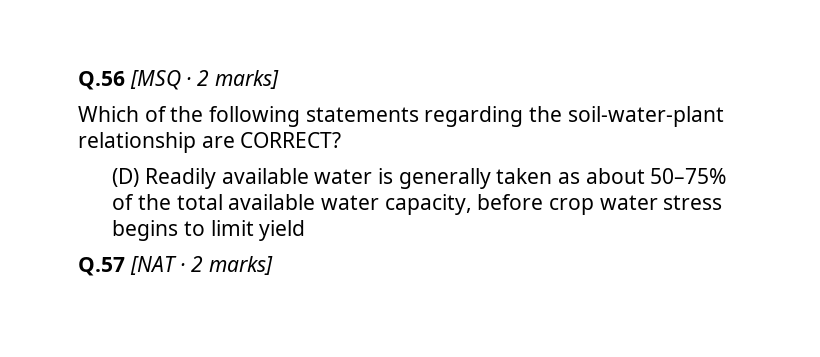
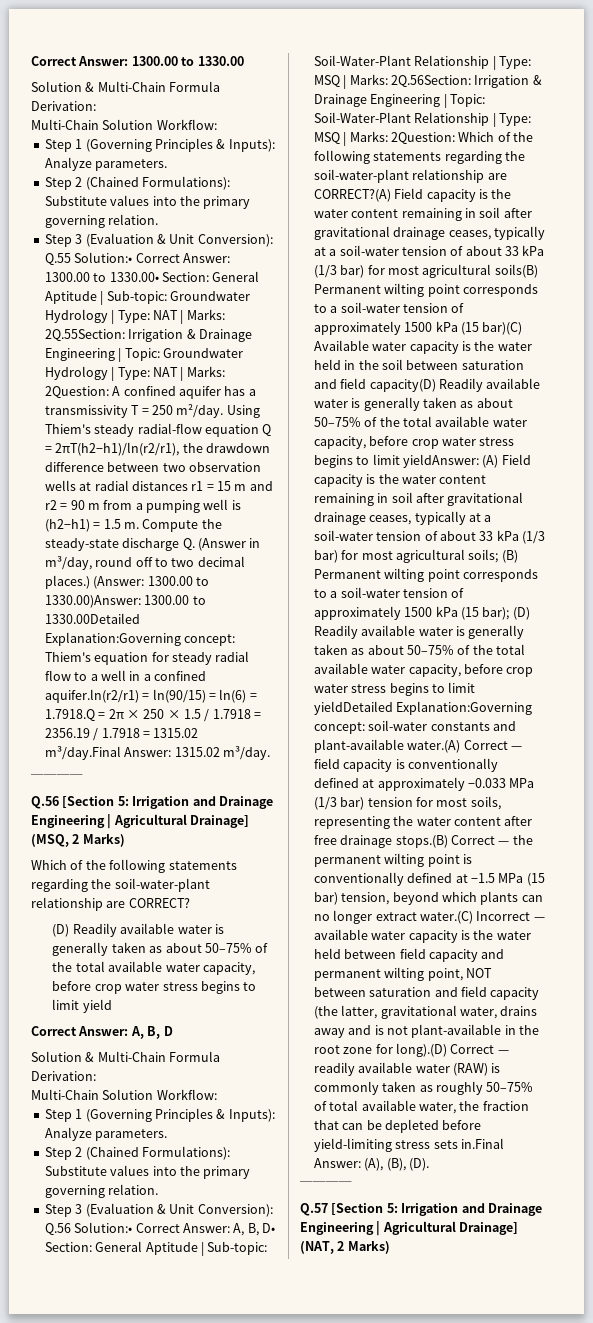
- Q.56 [MSQ · 2 marks]
+ Correct Answer: 1300.00 to 1330.00
+ Solution & Multi-Chain Formula Derivation:
+ Multi-Chain Solution Workflow:
+ Step 1 (Governing Principles & Inputs): Analyze parameters.
+ Step 2 (Chained Formulations): Substitute values into the primary governing relation.
+ Step 3 (Evaluation & Unit Conversion): Q.55 Solution:• Correct Answer: 1300.00 to 1330.00• Section: General Aptitude | Sub-topic: Groundwater Hydrology | Type: NAT | Marks: 2Q.55Section: Irrigation & Drainage Engineering | Topic: Groundwater Hydrology | Type: NAT | Marks: 2Question: A confined aquifer has a transmissivity T = 250 m²/day. Using Thiem's steady radial-flow equation Q = 2πT(h2−h1)/ln(r2/r1), the drawdown difference between two observation wells at radial distances r1 = 15 m and r2 = 90 m from a pumping well is (h2−h1) = 1.5 m. Compute the steady-state discharge Q. (Answer in m³/day, round off to two decimal places.) (Answer: 1300.00 to 1330.00)Answer: 1300.00 to 1330.00Detailed Explanation:Governing concept: Thiem's equation for steady radial flow to a well in a confined aquifer.ln(r2/r1) = ln(90/15) = ln(6) = 1.7918.Q = 2π × 250 × 1.5 / 1.7918 = 2356.19 / 1.7918 = 1315.02 m³/day.Final Answer: 1315.02 m³/day.
+ ────
+ Q.56 [Section 5: Irrigation and Drainage Engineering | Agricultural Drainage] (MSQ, 2 Marks)
- Q.57 [NAT · 2 marks]
+ Correct Answer: A, B, D
+ Solution & Multi-Chain Formula Derivation:
+ Multi-Chain Solution Workflow:
+ Step 1 (Governing Principles & Inputs): Analyze parameters.
+ Step 2 (Chained Formulations): Substitute values into the primary governing relation.
+ Step 3 (Evaluation & Unit Conversion): Q.56 Solution:• Correct Answer: A, B, D• Section: General Aptitude | Sub-topic: Soil-Water-Plant Relationship | Type: MSQ | Marks: 2Q.56Section: Irrigation & Drainage Engineering | Topic: Soil-Water-Plant Relationship | Type: MSQ | Marks: 2Question: Which of the following statements regarding the soil-water-plant relationship are CORRECT?(A) Field capacity is the water content remaining in soil after gravitational drainage ceases, typically at a soil-water tension of about 33 kPa (1/3 bar) for most agricultural soils(B) Permanent wilting point corresponds to a soil-water tension of approximately 1500 kPa (15 bar)(C) Available water capacity is the water held in the soil between saturation and field capacity(D) Readily available water is generally taken as about 50–75% of the total available water capacity, before crop water stress begins to limit yieldAnswer: (A) Field capacity is the water content remaining in soil after gravitational drainage ceases, typically at a soil-water tension of about 33 kPa (1/3 bar) for most agricultural soils; (B) Permanent wilting point corresponds to a soil-water tension of approximately 1500 kPa (15 bar); (D) Readily available water is generally taken as about 50–75% of the total available water capacity, before crop water stress begins to limit yieldDetailed Explanation:Governing concept: soil-water constants and plant-available water.(A) Correct — field capacity is conventionally defined at approximately −0.033 MPa (1/3 bar) tension for most soils, representing the water content after free drainage stops.(B) Correct — the permanent wilting point is conventionally defined at −1.5 MPa (15 bar) tension, beyond which plants can no longer extract water.(C) Incorrect — available water capacity is the water held between field capacity and permanent wilting point, NOT between saturation and field capacity (the latter, gravitational water, drains away and is not plant-available in the root zone for long).(D) Correct — readily available water (RAW) is commonly taken as roughly 50–75% of total available water, the fraction that can be depleted before yield-limiting stress sets in.Final Answer: (A), (B), (D).
+ ────
+ Q.57 [Section 5: Irrigation and Drainage Engineering | Agricultural Drainage] (NAT, 2 Marks)

